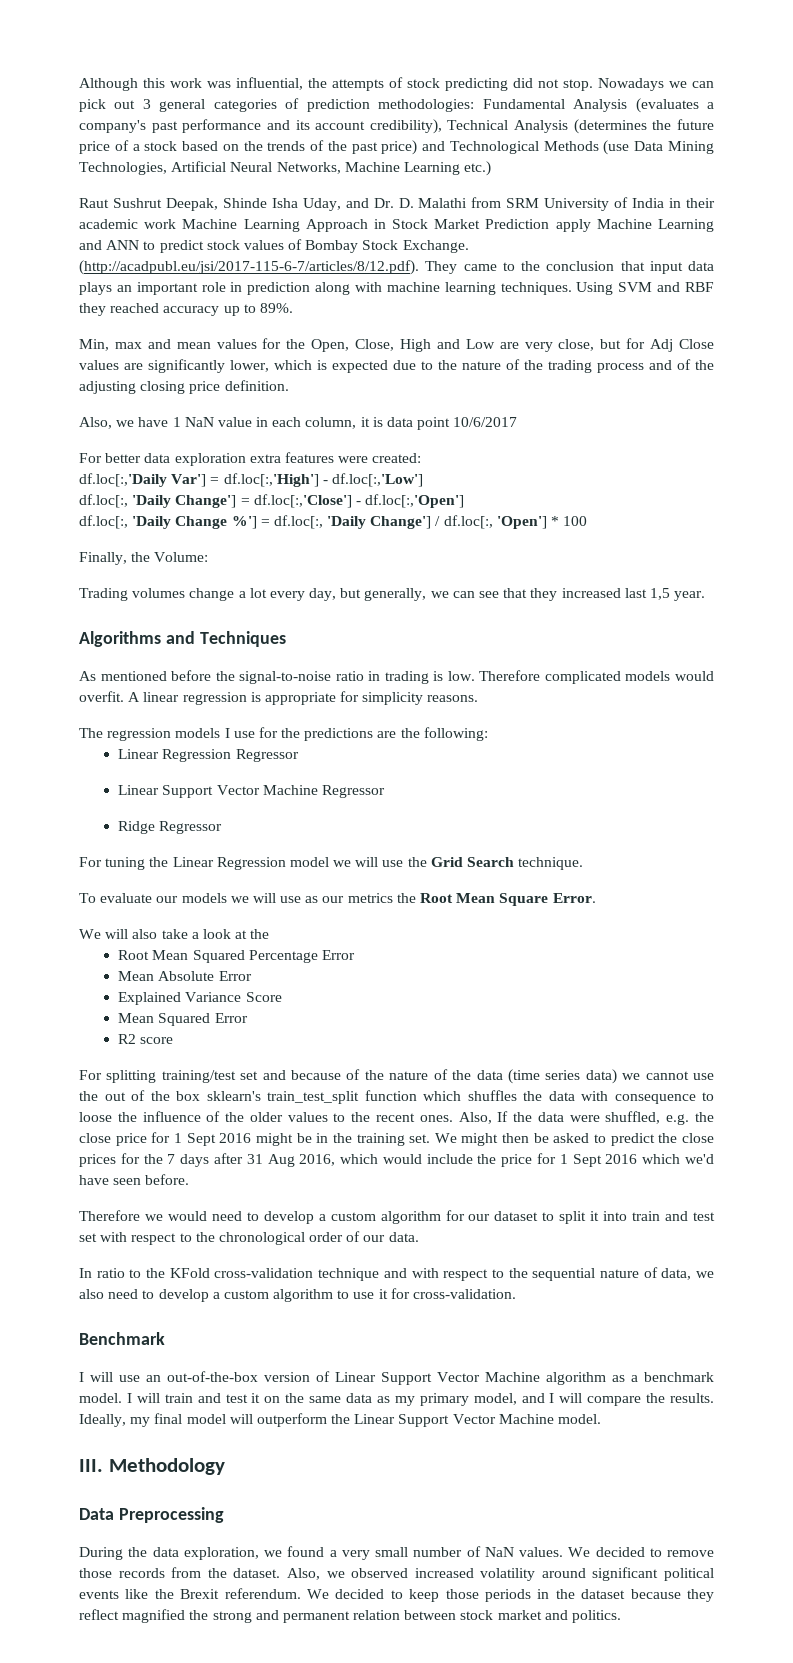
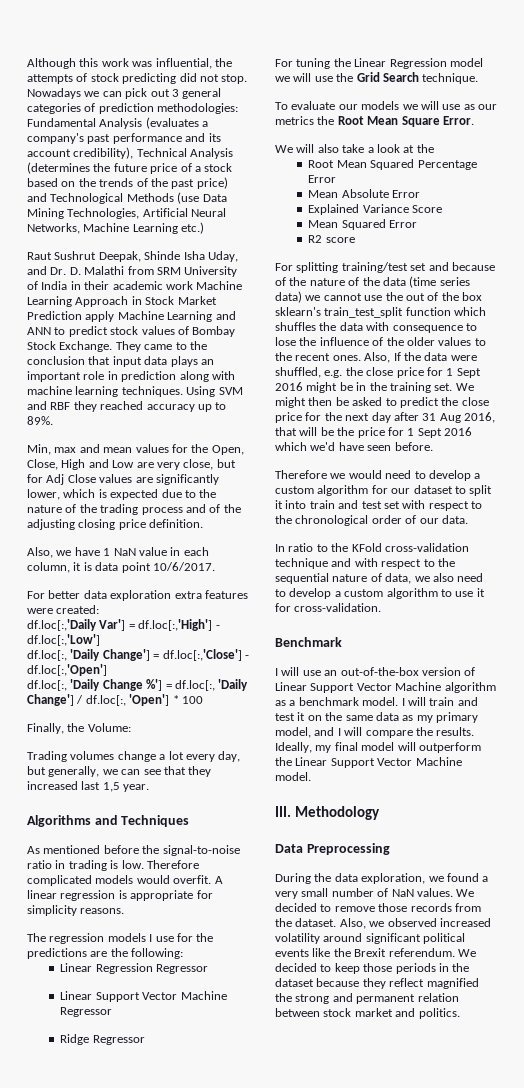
- (http://acadpubl.eu/jsi/2017-115-6-7/articles/8/12.pdf). They came to the conclusion that input data plays an important role in prediction along with machine learning techniques.
+ They came to the conclusion that input data plays an important role in prediction along with machine learning techniques.
- Also, we have 1 NaN value in each column, it is data point 10/6/2017
+ Also, we have 1 NaN value in each column, it is data point 10/6/2017.
- For splitting training/test set and because of the nature of the data (time series data) we cannot use the out of the box sklearn's train_test_split function which shuffles the data with consequence to loose the influence of the older values to the recent ones.
+ For splitting training/test set and because of the nature of the data (time series data) we cannot use the out of the box sklearn's train_test_split function which shuffles the data with consequence to lose the influence of the older values to the recent ones.
- We might then be asked to predict the close prices for the 7 days after 31 Aug 2016, which would include the price for 1 Sept 2016 which we'd have seen before.
+ We might then be asked to predict the close price for the next day after 31 Aug 2016, that will be the price for 1 Sept 2016 which we'd have seen before.

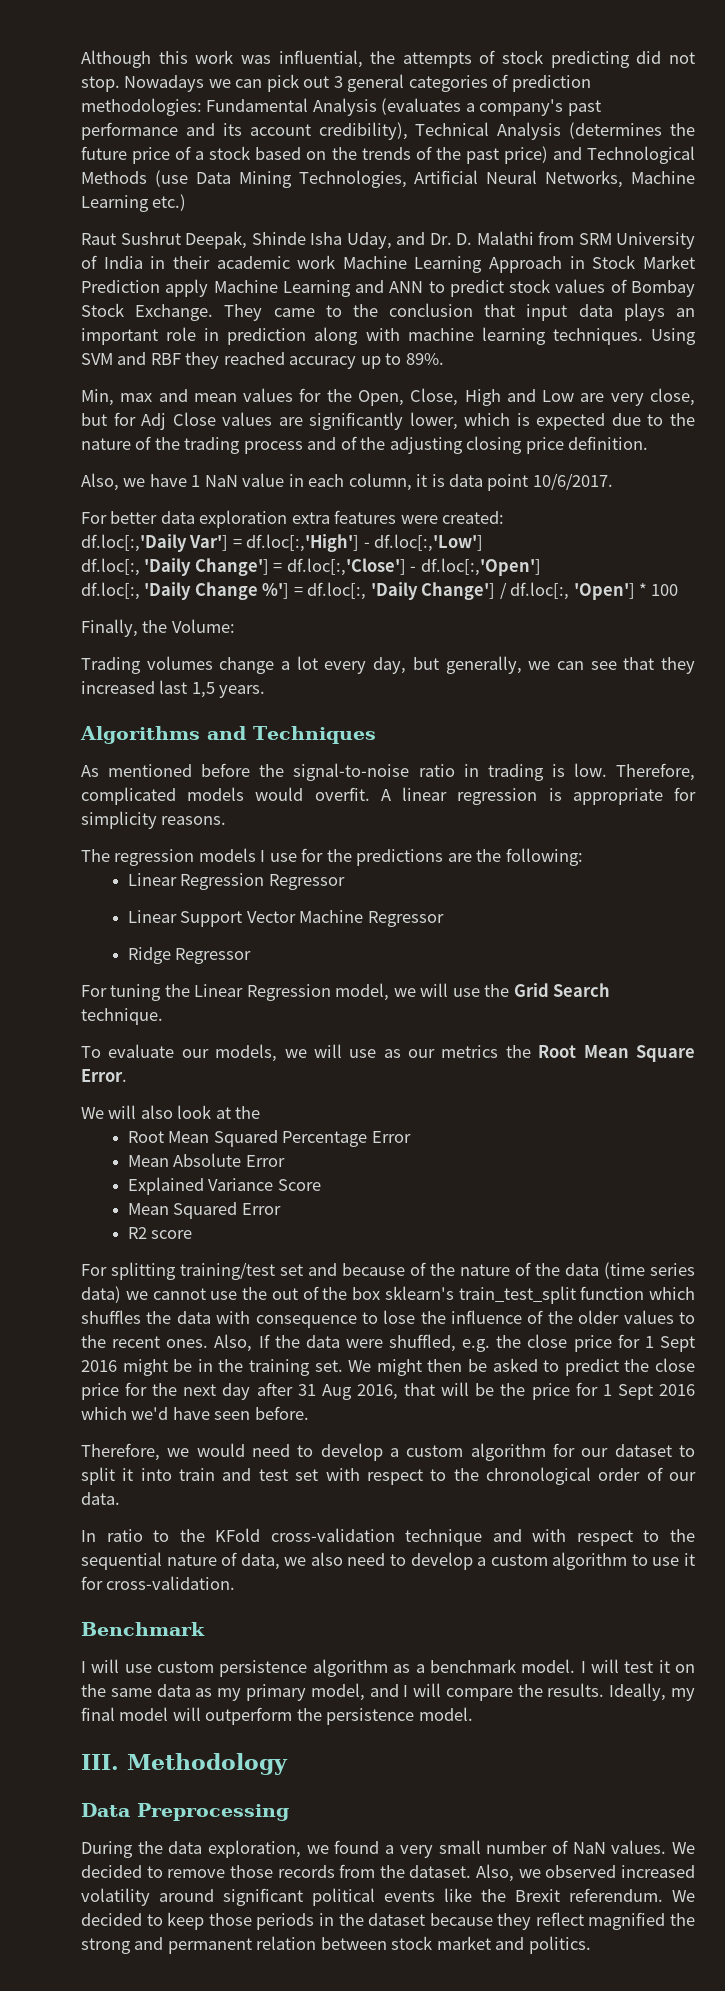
- Trading volumes change a lot every day, but generally, we can see that they increased last 1,5 year.
+ Trading volumes change a lot every day, but generally, we can see that they increased last 1,5 years.
- Therefore complicated models would overfit.
+ Therefore, complicated models would overfit.
- For tuning the Linear Regression model we will use the Grid Search technique.
+ For tuning the Linear Regression model, we will use the Grid Search technique.
- To evaluate our models we will use as our metrics the Root Mean Square Error.
+ To evaluate our models, we will use as our metrics the Root Mean Square Error.
- We will also take a look at the
+ We will also look at the
- Therefore we would need to develop a custom algorithm for our dataset to split it into train and test set with respect to the chronological order of our data.
+ Therefore, we would need to develop a custom algorithm for our dataset to split it into train and test set with respect to the chronological order of our data.
- I will use an out-of-the-box version of Linear Support Vector Machine algorithm as a benchmark model.
+ I will use custom persistence algorithm as a benchmark model.
- I will train and test it on the same data as my primary model, and I will compare the results.
+ I will test it on the same data as my primary model, and I will compare the results.
- Ideally, my final model will outperform the Linear Support Vector Machine model.
+ Ideally, my final model will outperform the persistence model.

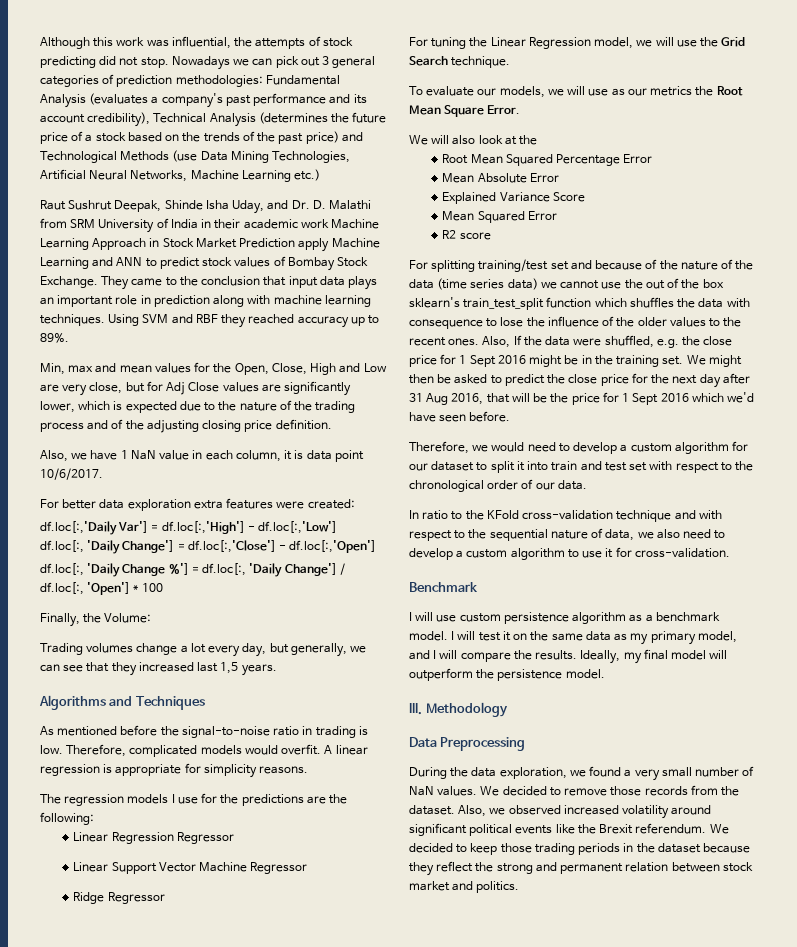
- We decided to keep those periods in the dataset because they reflect magnified the strong and permanent relation between stock market and politics.
+ We decided to keep those trading periods in the dataset because they reflect the strong and permanent relation between stock market and politics.

